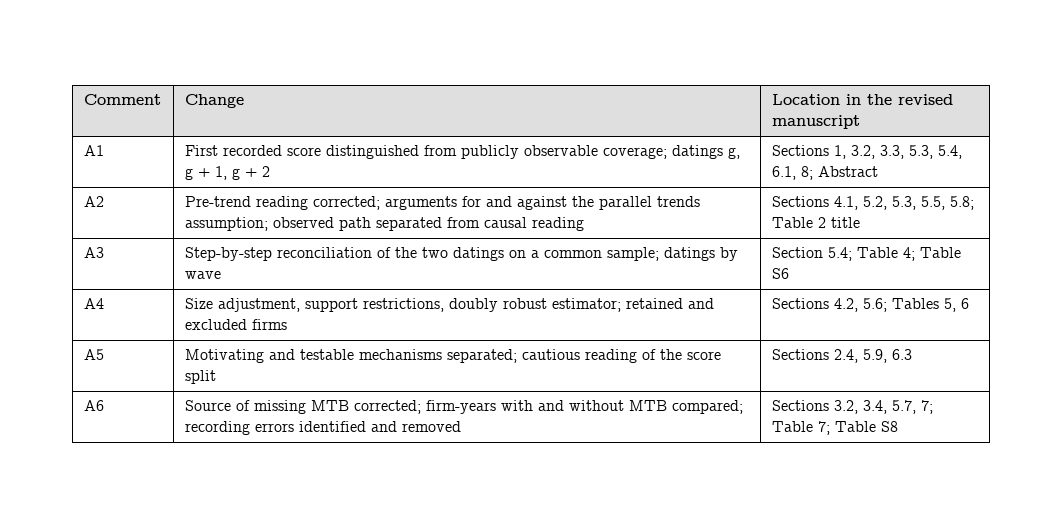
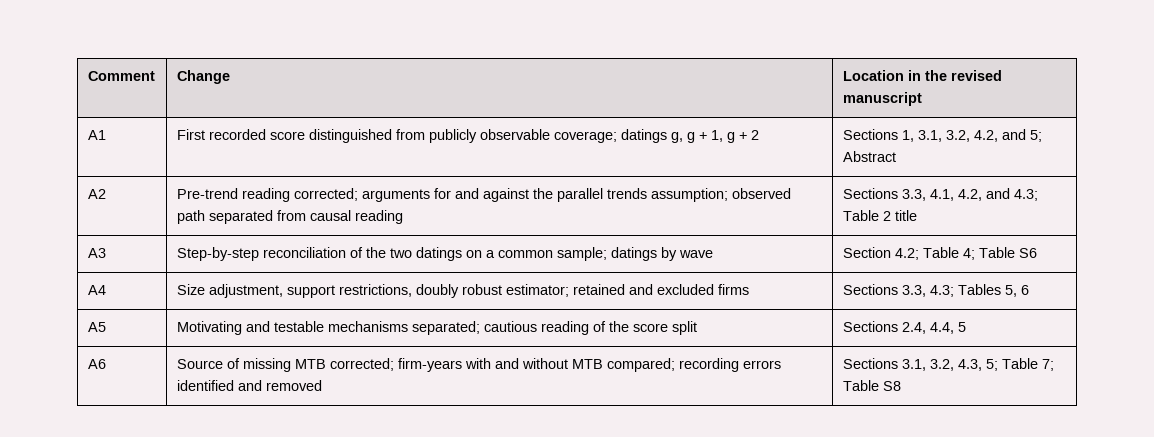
- A1 | First recorded score distinguished from publicly observable coverage; datings g, g + 1, g + 2 | Sections 1, 3.2, 3.3, 5.3, 5.4, 6.1, 8; Abstract
+ A1 | First recorded score distinguished from publicly observable coverage; datings g, g + 1, g + 2 | Sections 1, 3.1, 3.2, 4.2, and 5; Abstract
- A2 | Pre-trend reading corrected; arguments for and against the parallel trends assumption; observed path separated from causal reading | Sections 4.1, 5.2, 5.3, 5.5, 5.8; Table 2 title
+ A2 | Pre-trend reading corrected; arguments for and against the parallel trends assumption; observed path separated from causal reading | Sections 3.3, 4.1, 4.2, and 4.3; Table 2 title
- A3 | Step-by-step reconciliation of the two datings on a common sample; datings by wave | Section 5.4; Table 4; Table S6
+ A3 | Step-by-step reconciliation of the two datings on a common sample; datings by wave | Section 4.2; Table 4; Table S6
- A4 | Size adjustment, support restrictions, doubly robust estimator; retained and excluded firms | Sections 4.2, 5.6; Tables 5, 6
+ A4 | Size adjustment, support restrictions, doubly robust estimator; retained and excluded firms | Sections 3.3, 4.3; Tables 5, 6
- A5 | Motivating and testable mechanisms separated; cautious reading of the score split | Sections 2.4, 5.9, 6.3
+ A5 | Motivating and testable mechanisms separated; cautious reading of the score split | Sections 2.4, 4.4, 5
- A6 | Source of missing MTB corrected; firm-years with and without MTB compared; recording errors identified and removed | Sections 3.2, 3.4, 5.7, 7; Table 7; Table S8
+ A6 | Source of missing MTB corrected; firm-years with and without MTB compared; recording errors identified and removed | Sections 3.1, 3.2, 4.3, 5; Table 7; Table S8

